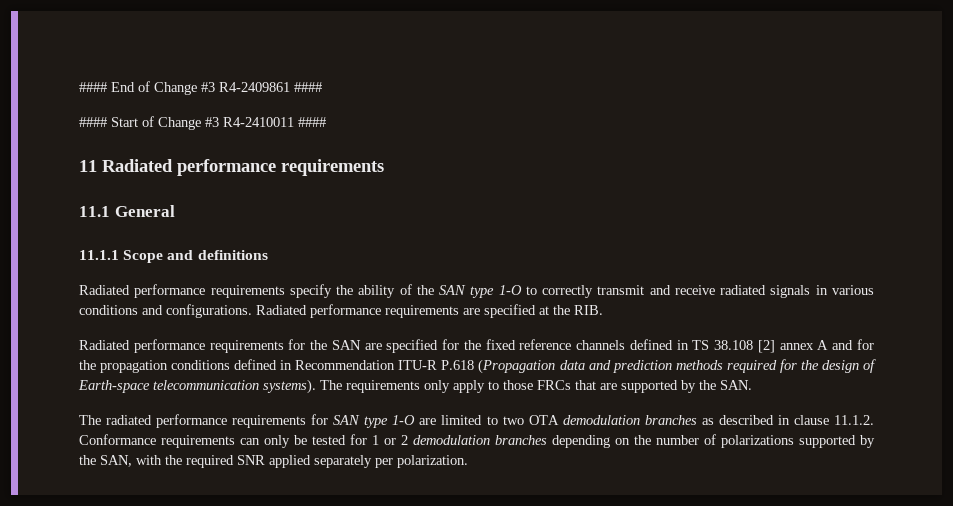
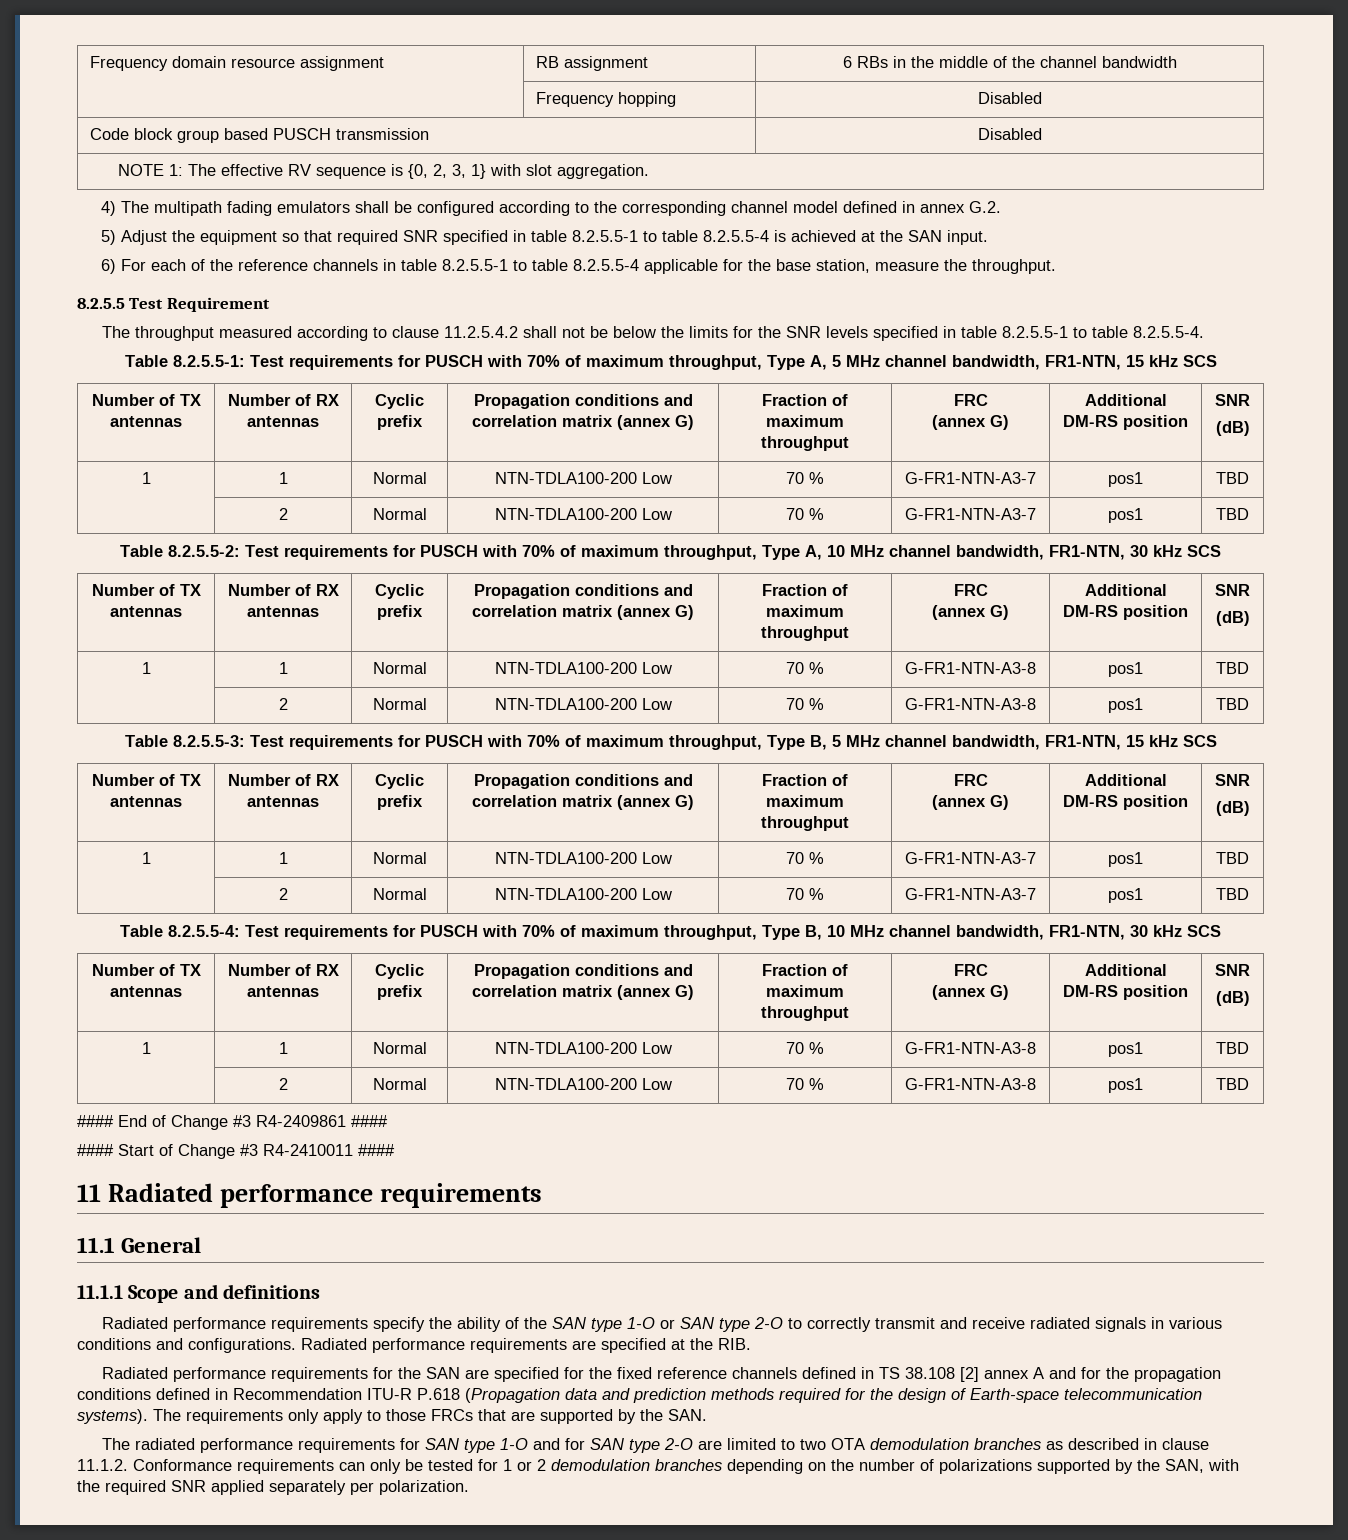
+ Frequency domain resource assignment | RB assignment | 6 RBs in the middle of the channel bandwidth
+ | Frequency hopping | Disabled
+ Code block group based PUSCH transmission | Disabled
+ NOTE 1: The effective RV sequence is {0, 2, 3, 1} with slot aggregation.
+ 4) The multipath fading emulators shall be configured according to the corresponding channel model defined in annex G.2.
+ 5) Adjust the equipment so that required SNR specified in table 8.2.5.5-1 to table 8.2.5.5-4 is achieved at the SAN input.
+ 6) For each of the reference channels in table 8.2.5.5-1 to table 8.2.5.5-4 applicable for the base station, measure the throughput.
+ 8.2.5.5 Test Requirement
+ The throughput measured according to clause 11.2.5.4.2 shall not be below the limits for the SNR levels specified in table 8.2.5.5-1 to table 8.2.5.5-4.
+ Table 8.2.5.5-1: Test requirements for PUSCH with 70% of maximum throughput, Type A, 5 MHz channel bandwidth, FR1-NTN, 15 kHz SCS
+ Number of TX antennas | Number of RX antennas | Cyclic prefix | Propagation conditions and correlation matrix (annex G) | Fraction of maximum throughput | FRC
+ (annex G) | Additional DM-RS position | SNR
+ (dB)
+ 1 | 1 | Normal | NTN-TDLA100-200 Low | 70 % | G-FR1-NTN-A3-7 | pos1 | TBD
+ | 2 | Normal | NTN-TDLA100-200 Low | 70 % | G-FR1-NTN-A3-7 | pos1 | TBD
+ Table 8.2.5.5-2: Test requirements for PUSCH with 70% of maximum throughput, Type A, 10 MHz channel bandwidth, FR1-NTN, 30 kHz SCS
+ Number of TX antennas | Number of RX antennas | Cyclic prefix | Propagation conditions and correlation matrix (annex G) | Fraction of maximum throughput | FRC
+ (annex G) | Additional DM-RS position | SNR
+ (dB)
+ 1 | 1 | Normal | NTN-TDLA100-200 Low | 70 % | G-FR1-NTN-A3-8 | pos1 | TBD
+ | 2 | Normal | NTN-TDLA100-200 Low | 70 % | G-FR1-NTN-A3-8 | pos1 | TBD
+ Table 8.2.5.5-3: Test requirements for PUSCH with 70% of maximum throughput, Type B, 5 MHz channel bandwidth, FR1-NTN, 15 kHz SCS
+ Number of TX antennas | Number of RX antennas | Cyclic prefix | Propagation conditions and correlation matrix (annex G) | Fraction of maximum throughput | FRC
+ (annex G) | Additional DM-RS position | SNR
+ (dB)
+ 1 | 1 | Normal | NTN-TDLA100-200 Low | 70 % | G-FR1-NTN-A3-7 | pos1 | TBD
+ | 2 | Normal | NTN-TDLA100-200 Low | 70 % | G-FR1-NTN-A3-7 | pos1 | TBD
+ Table 8.2.5.5-4: Test requirements for PUSCH with 70% of maximum throughput, Type B, 10 MHz channel bandwidth, FR1-NTN, 30 kHz SCS
+ Number of TX antennas | Number of RX antennas | Cyclic prefix | Propagation conditions and correlation matrix (annex G) | Fraction of maximum throughput | FRC
+ (annex G) | Additional DM-RS position | SNR
+ (dB)
+ 1 | 1 | Normal | NTN-TDLA100-200 Low | 70 % | G-FR1-NTN-A3-8 | pos1 | TBD
+ | 2 | Normal | NTN-TDLA100-200 Low | 70 % | G-FR1-NTN-A3-8 | pos1 | TBD
- Radiated performance requirements specify the ability of the SAN type 1-O to correctly transmit and receive radiated signals in various conditions and configurations.
+ Radiated performance requirements specify the ability of the SAN type 1-O or SAN type 2-O to correctly transmit and receive radiated signals in various conditions and configurations.
- The radiated performance requirements for SAN type 1-O are limited to two OTA demodulation branches as described in clause 11.1.2. Conformance requirements can only be tested for 1 or 2 demodulation branches depending on the number of polarizations supported by the SAN, with the required SNR applied separately per polarization.
+ The radiated performance requirements for SAN type 1-O and for SAN type 2-O are limited to two OTA demodulation branches as described in clause 11.1.2. Conformance requirements can only be tested for 1 or 2 demodulation branches depending on the number of polarizations supported by the SAN, with the required SNR applied separately per polarization.

